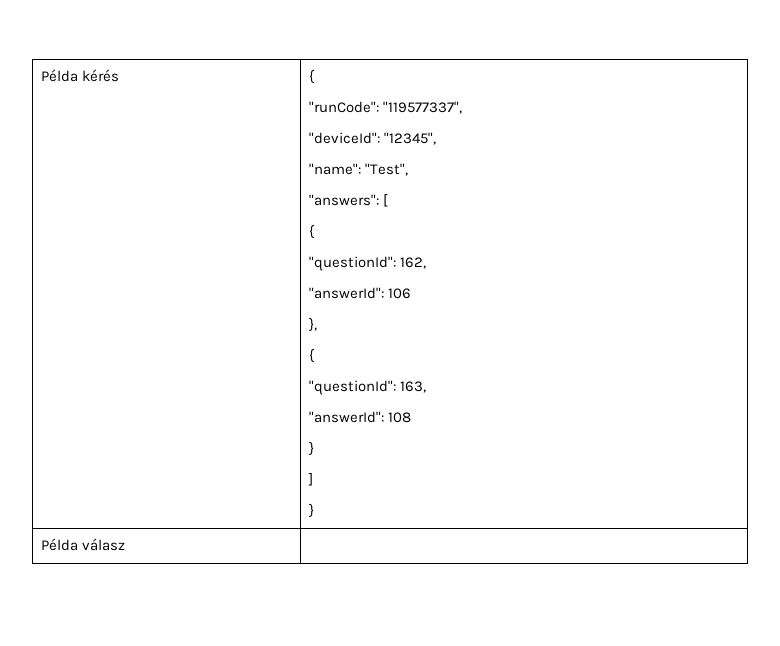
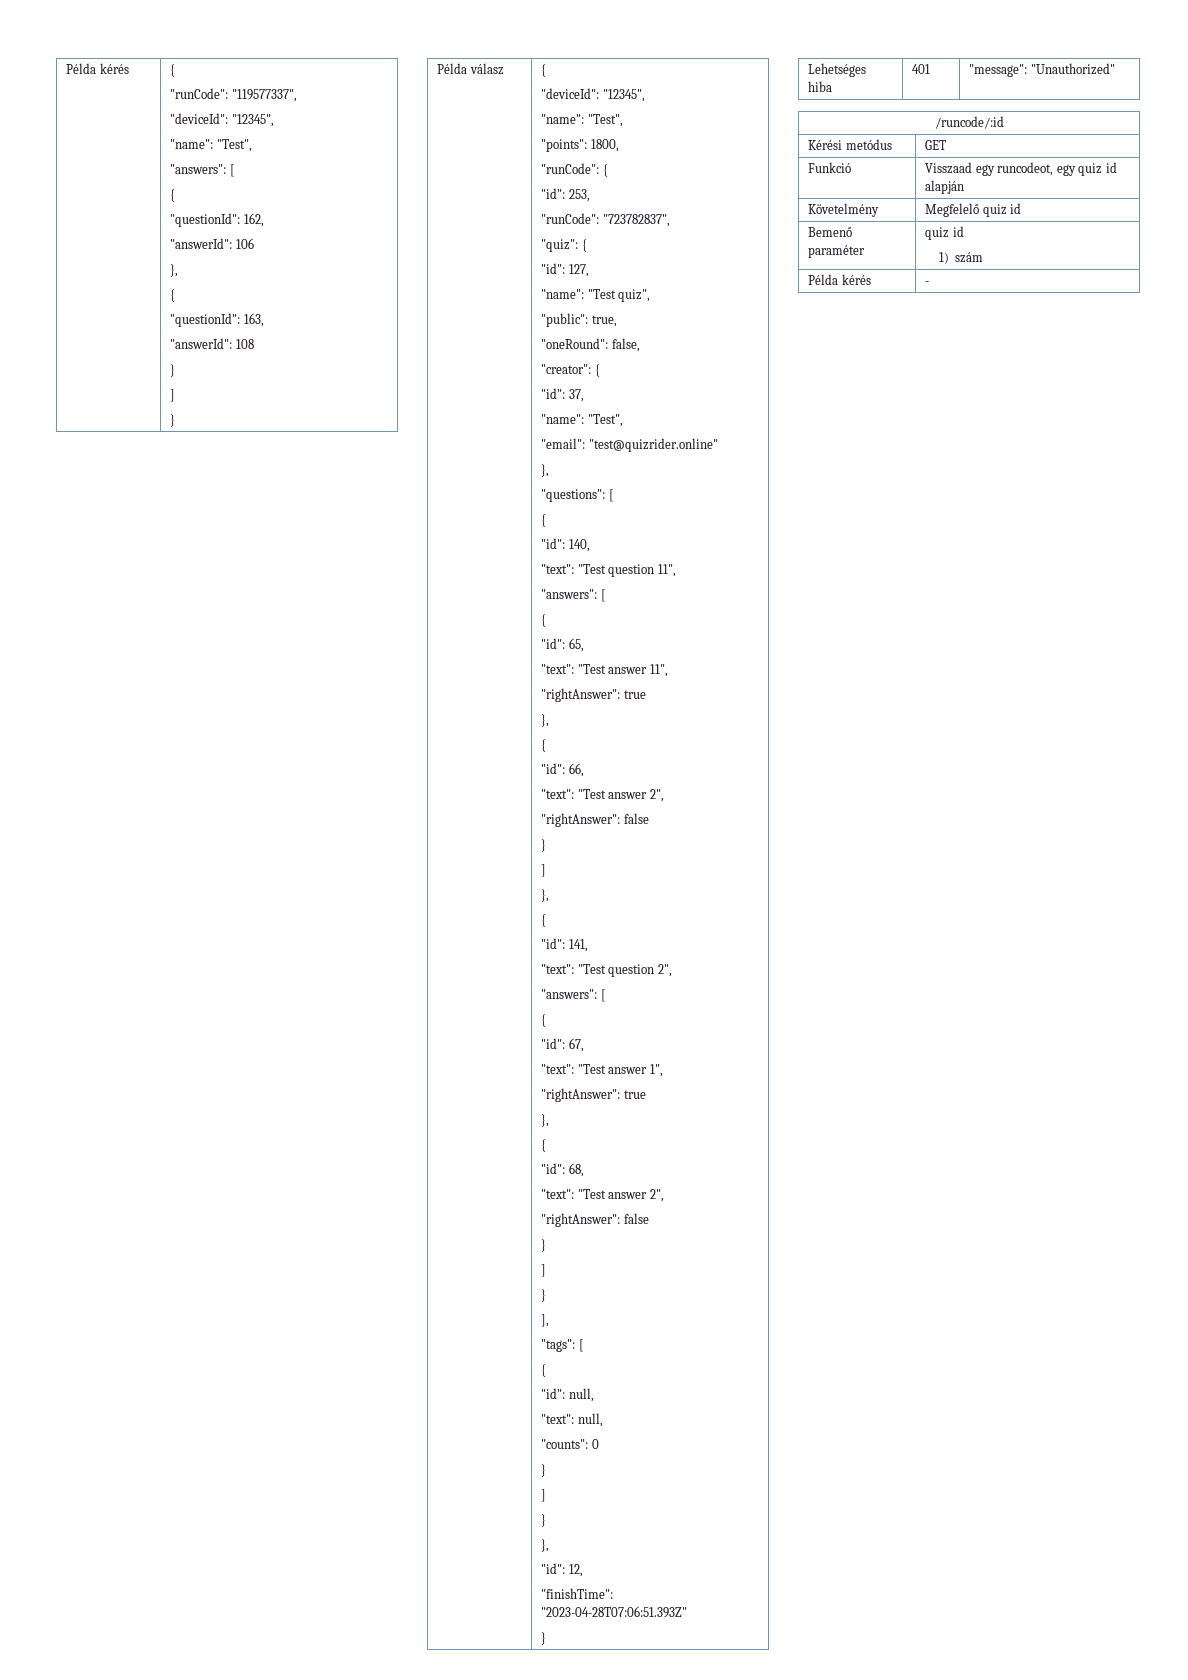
- Példa válasz
+ Példa válasz | {
+ "deviceId": "12345",
+ "name": "Test",
+ "points": 1800,
+ "runCode": {
+ "id": 253,
+ "runCode": "723782837",
+ "quiz": {
+ "id": 127,
+ "name": "Test quiz",
+ "public": true,
+ "oneRound": false,
+ "creator": {
+ "id": 37,
+ "name": "Test",
+ "email": "test@quizrider.online"
+ },
+ "questions": [
+ {
+ "id": 140,
+ "text": "Test question 11",
+ "answers": [
+ {
+ "id": 65,
+ "text": "Test answer 11",
+ "rightAnswer": true
+ },
+ {
+ "id": 66,
+ "text": "Test answer 2",
+ "rightAnswer": false
+ }
+ ]
+ },
+ {
+ "id": 141,
+ "text": "Test question 2",
+ "answers": [
+ {
+ "id": 67,
+ "text": "Test answer 1",
+ "rightAnswer": true
+ },
+ {
+ "id": 68,
+ "text": "Test answer 2",
+ "rightAnswer": false
+ }
+ ]
+ }
+ ],
+ "tags": [
+ {
+ "id": null,
+ "text": null,
+ "counts": 0
+ }
+ ]
+ }
+ },
+ "id": 12,
+ "finishTime": "2023-04-28T07:06:51.393Z"
+ }
+ Lehetséges hiba | 401 | "message": "Unauthorized"
+ /runcode/:id
+ Kérési metódus | GET
+ Funkció | Visszaad egy runcodeot, egy quiz id alapján
+ Követelmény | Megfelelő quiz id
+ Bemenő paraméter | quiz id
+ 1) szám
+ Példa kérés | -

